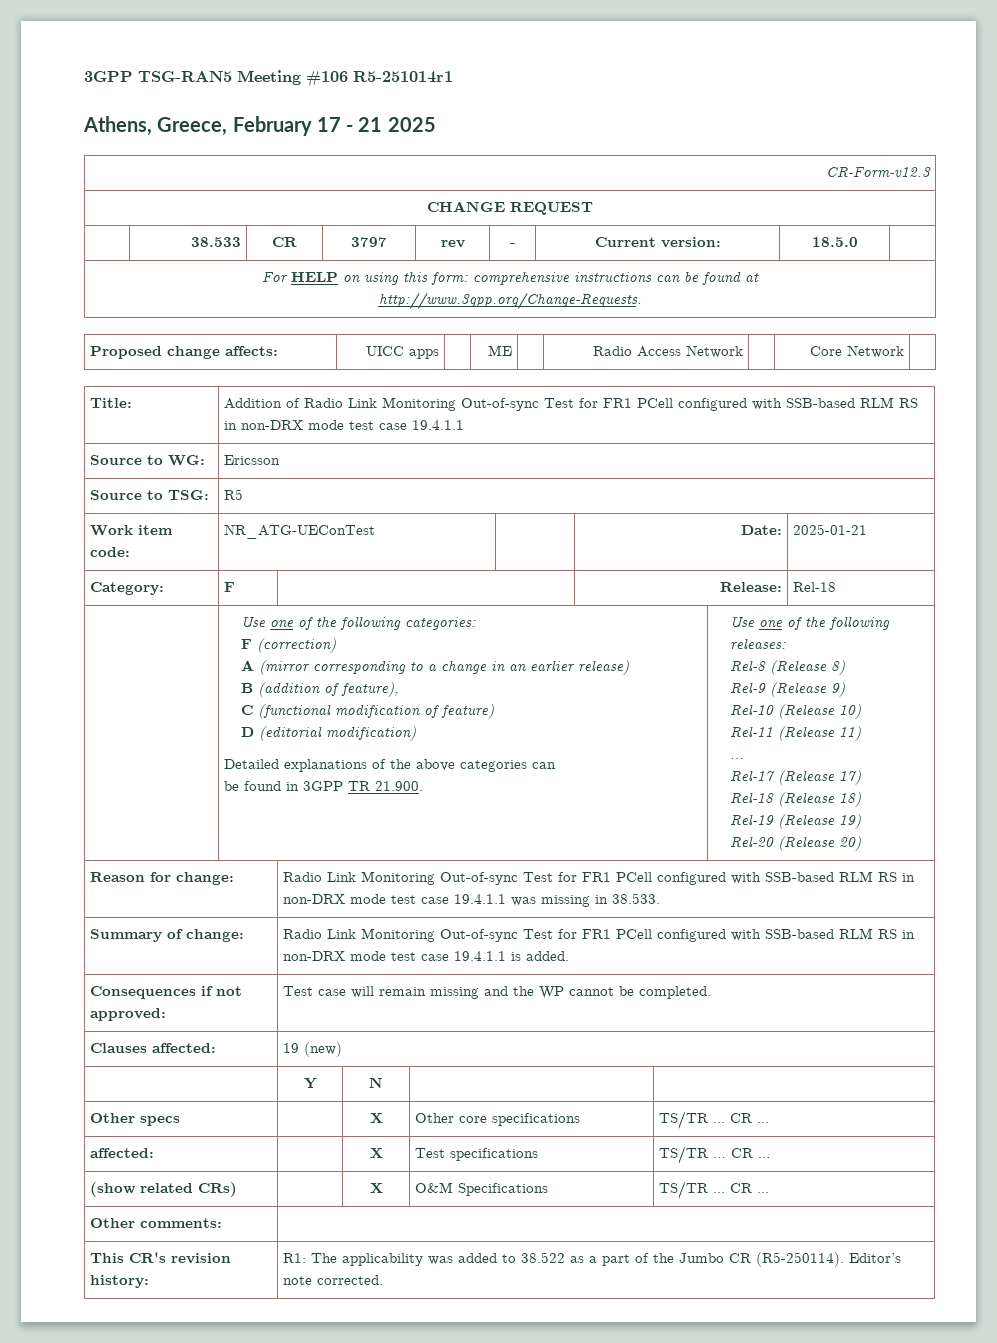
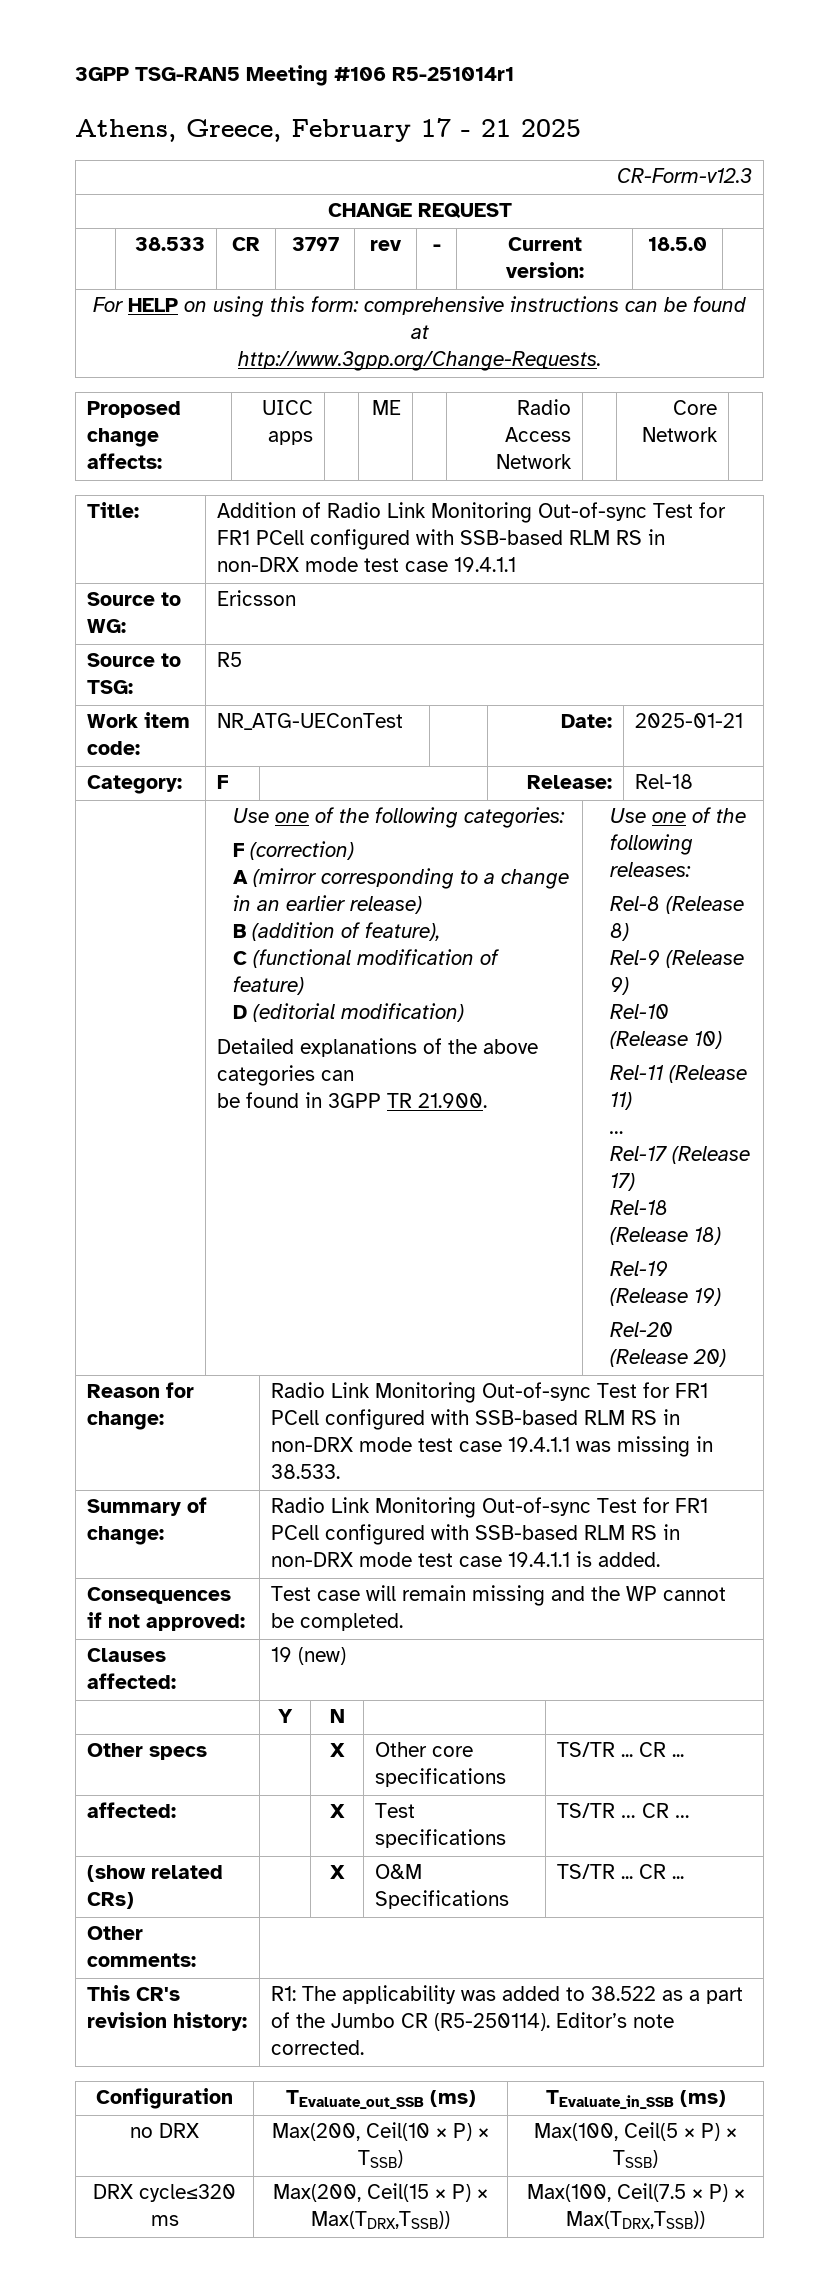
+ Configuration | TEvaluate_out_SSB (ms) | TEvaluate_in_SSB (ms)
+ no DRX | Max(200, Ceil(10 × P) × TSSB) | Max(100, Ceil(5 × P) × TSSB)
+ DRX cycle≤320 ms | Max(200, Ceil(15 × P) × Max(TDRX,TSSB)) | Max(100, Ceil(7.5 × P) × Max(TDRX,TSSB))

